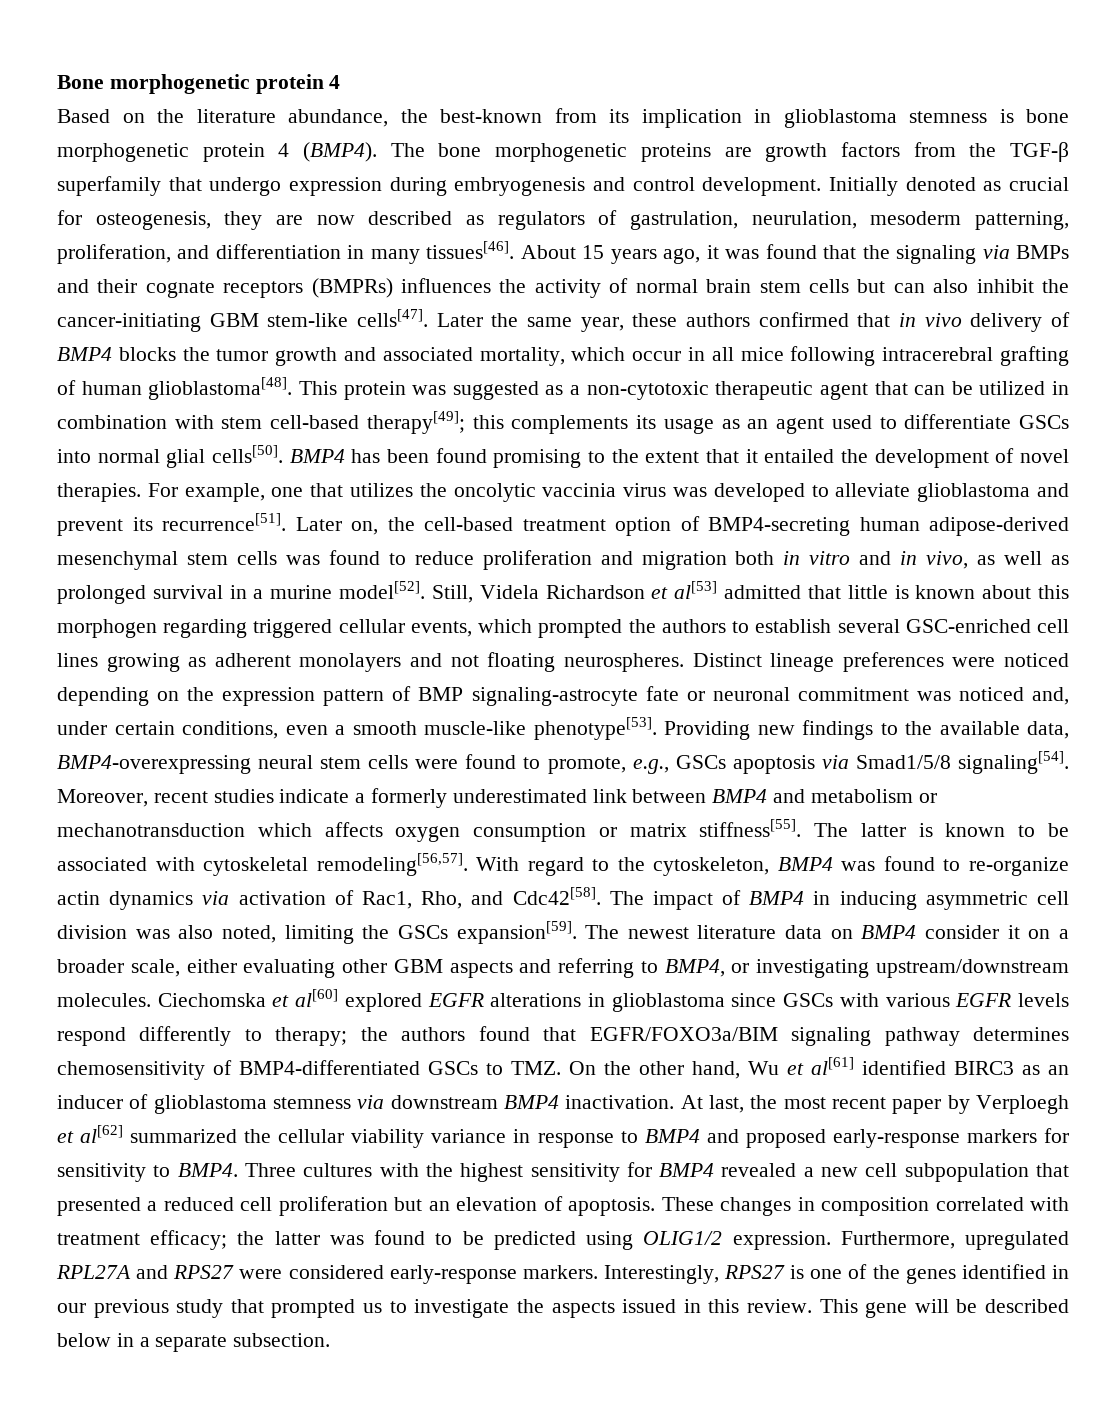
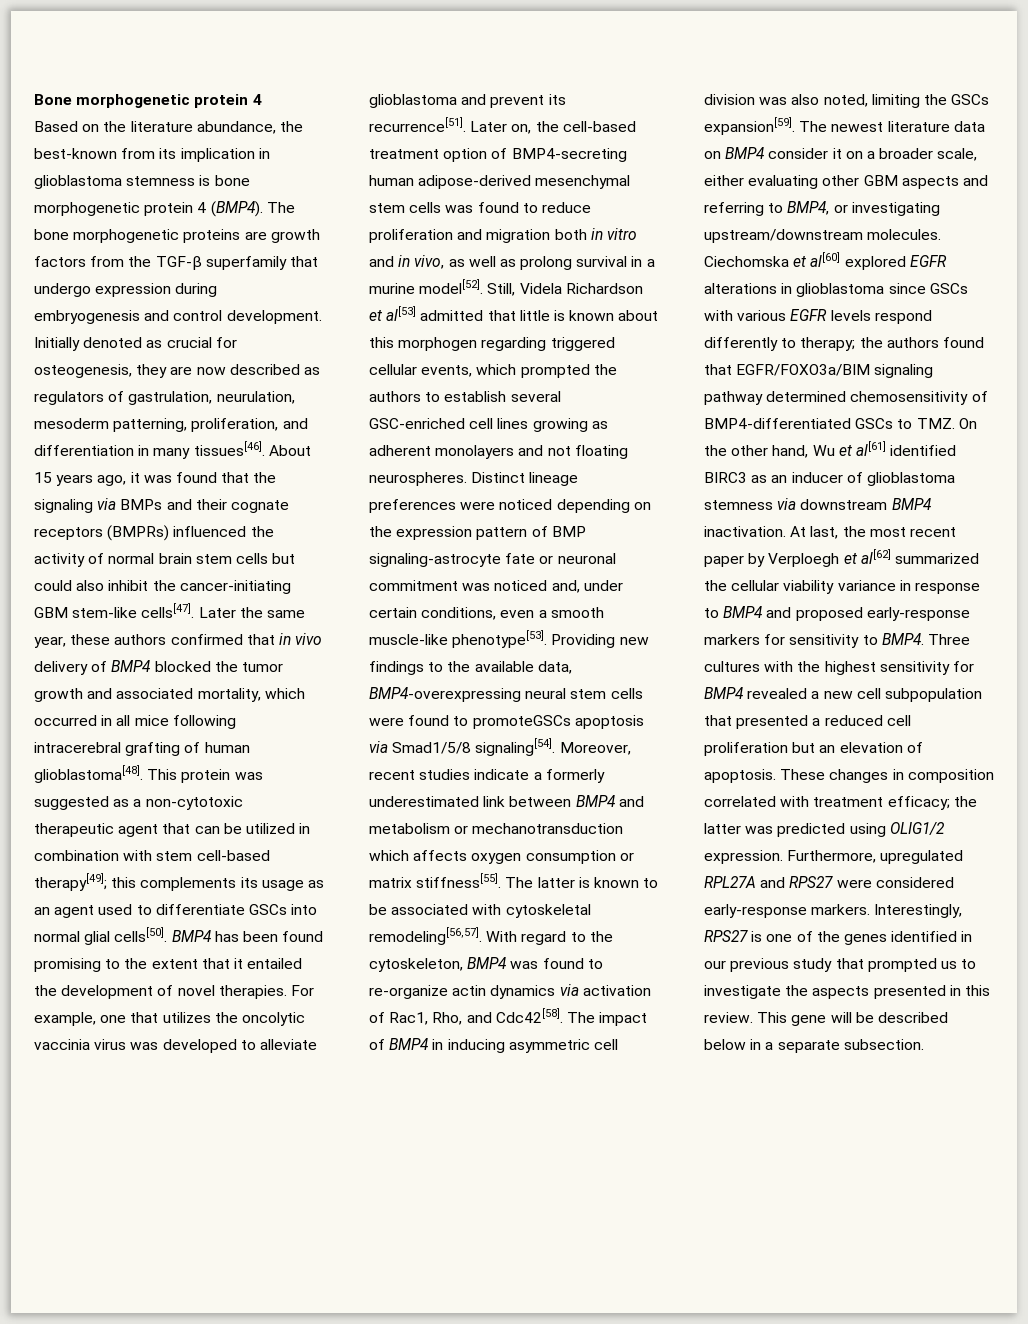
- About 15 years ago, it was found that the signaling via BMPs and their cognate receptors (BMPRs) influences the activity of normal brain stem cells but can also inhibit the cancer-initiating GBM stem-like cells[47].
+ About 15 years ago, it was found that the signaling via BMPs and their cognate receptors (BMPRs) influenced the activity of normal brain stem cells but could also inhibit the cancer-initiating GBM stem-like cells[47].
- Later the same year, these authors confirmed that in vivo delivery of BMP4 blocks the tumor growth and associated mortality, which occur in all mice following intracerebral grafting of human glioblastoma[48].
+ Later the same year, these authors confirmed that in vivo delivery of BMP4 blocked the tumor growth and associated mortality, which occurred in all mice following intracerebral grafting of human glioblastoma[48].
- Later on, the cell-based treatment option of BMP4-secreting human adipose-derived mesenchymal stem cells was found to reduce proliferation and migration both in vitro and in vivo, as well as prolonged survival in a murine model[52].
+ Later on, the cell-based treatment option of BMP4-secreting human adipose-derived mesenchymal stem cells was found to reduce proliferation and migration both in vitro and in vivo, as well as prolong survival in a murine model[52].
- Providing new findings to the available data, BMP4-overexpressing neural stem cells were found to promote, e.g., GSCs apoptosis via Smad1/5/8 signaling[54].
+ Providing new findings to the available data, BMP4-overexpressing neural stem cells were found to promoteGSCs apoptosis via Smad1/5/8 signaling[54].
- Ciechomska et al[60] explored EGFR alterations in glioblastoma since GSCs with various EGFR levels respond differently to therapy; the authors found that EGFR/FOXO3a/BIM signaling pathway determines chemosensitivity of BMP4-differentiated GSCs to TMZ. On the other hand, Wu et al[61] identified BIRC3 as an inducer of glioblastoma stemness via downstream BMP4 inactivation.
+ Ciechomska et al[60] explored EGFR alterations in glioblastoma since GSCs with various EGFR levels respond differently to therapy; the authors found that EGFR/FOXO3a/BIM signaling pathway determined chemosensitivity of BMP4-differentiated GSCs to TMZ. On the other hand, Wu et al[61] identified BIRC3 as an inducer of glioblastoma stemness via downstream BMP4 inactivation.
- These changes in composition correlated with treatment efficacy; the latter was found to be predicted using OLIG1/2 expression.
+ These changes in composition correlated with treatment efficacy; the latter was predicted using OLIG1/2 expression.
- Interestingly, RPS27 is one of the genes identified in our previous study that prompted us to investigate the aspects issued in this review.
+ Interestingly, RPS27 is one of the genes identified in our previous study that prompted us to investigate the aspects presented in this review.

